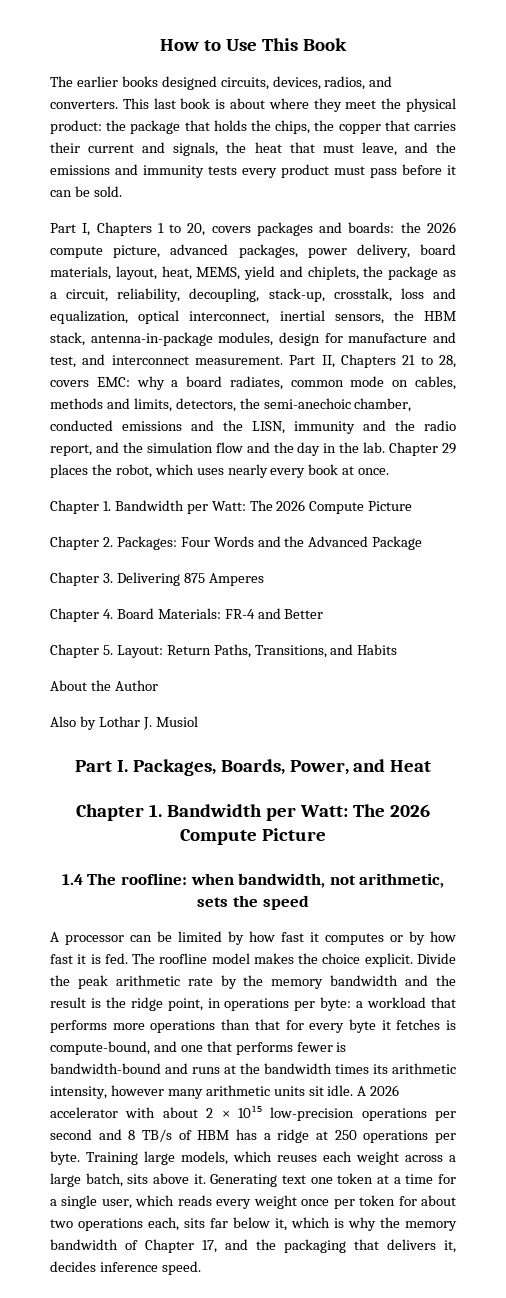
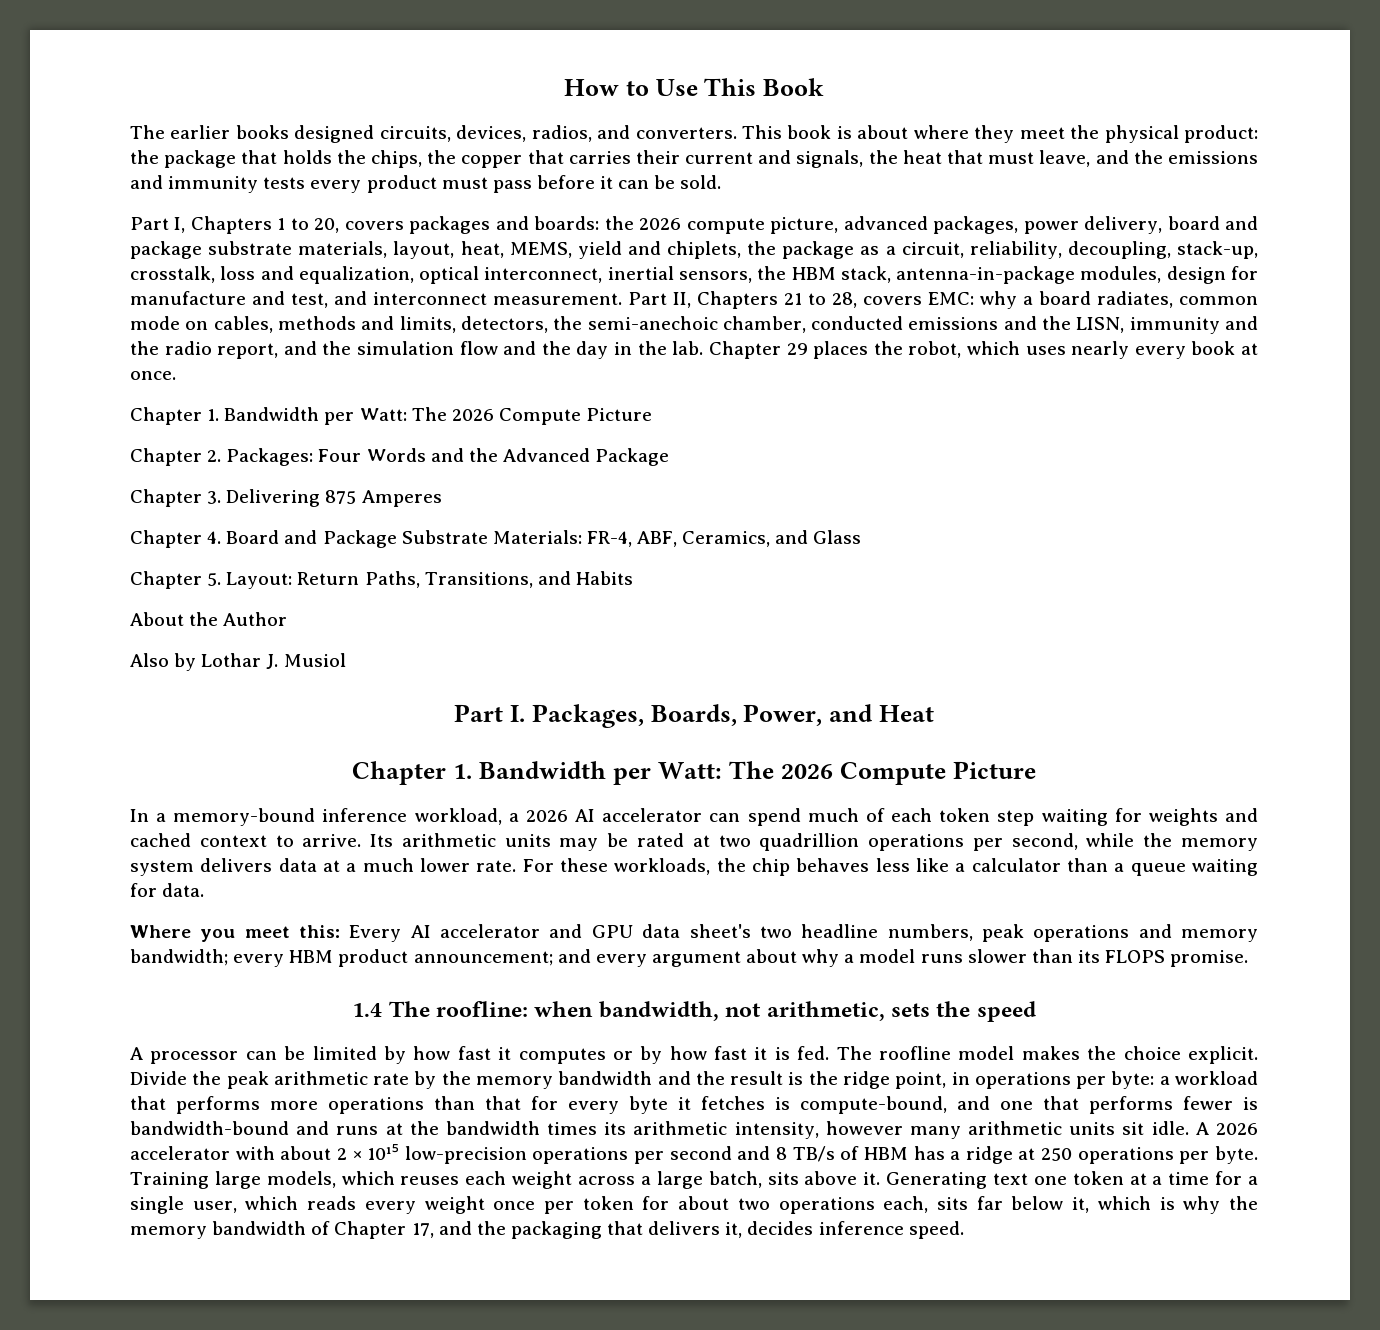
- This last book is about where they meet the physical product: the package that holds the chips, the copper that carries their current and signals, the heat that must leave, and the emissions and immunity tests every product must pass before it can be sold.
+ This book is about where they meet the physical product: the package that holds the chips, the copper that carries their current and signals, the heat that must leave, and the emissions and immunity tests every product must pass before it can be sold.
- Part I, Chapters 1 to 20, covers packages and boards: the 2026 compute picture, advanced packages, power delivery, board materials, layout, heat, MEMS, yield and chiplets, the package as a circuit, reliability, decoupling, stack-up, crosstalk, loss and equalization, optical interconnect, inertial sensors, the HBM stack, antenna-in-package modules, design for manufacture and test, and interconnect measurement.
+ Part I, Chapters 1 to 20, covers packages and boards: the 2026 compute picture, advanced packages, power delivery, board and package substrate materials, layout, heat, MEMS, yield and chiplets, the package as a circuit, reliability, decoupling, stack-up, crosstalk, loss and equalization, optical interconnect, inertial sensors, the HBM stack, antenna-in-package modules, design for manufacture and test, and interconnect measurement.
- Chapter 4. Board Materials: FR-4 and Better
+ Chapter 4. Board and Package Substrate Materials: FR-4, ABF, Ceramics, and Glass
+ In a memory-bound inference workload, a 2026 AI accelerator can spend much of each token step waiting for weights and cached context to arrive. Its arithmetic units may be rated at two quadrillion operations per second, while the memory system delivers data at a much lower rate. For these workloads, the chip behaves less like a calculator than a queue waiting for data.
+ Where you meet this: Every AI accelerator and GPU data sheet's two headline numbers, peak operations and memory bandwidth; every HBM product announcement; and every argument about why a model runs slower than its FLOPS promise.

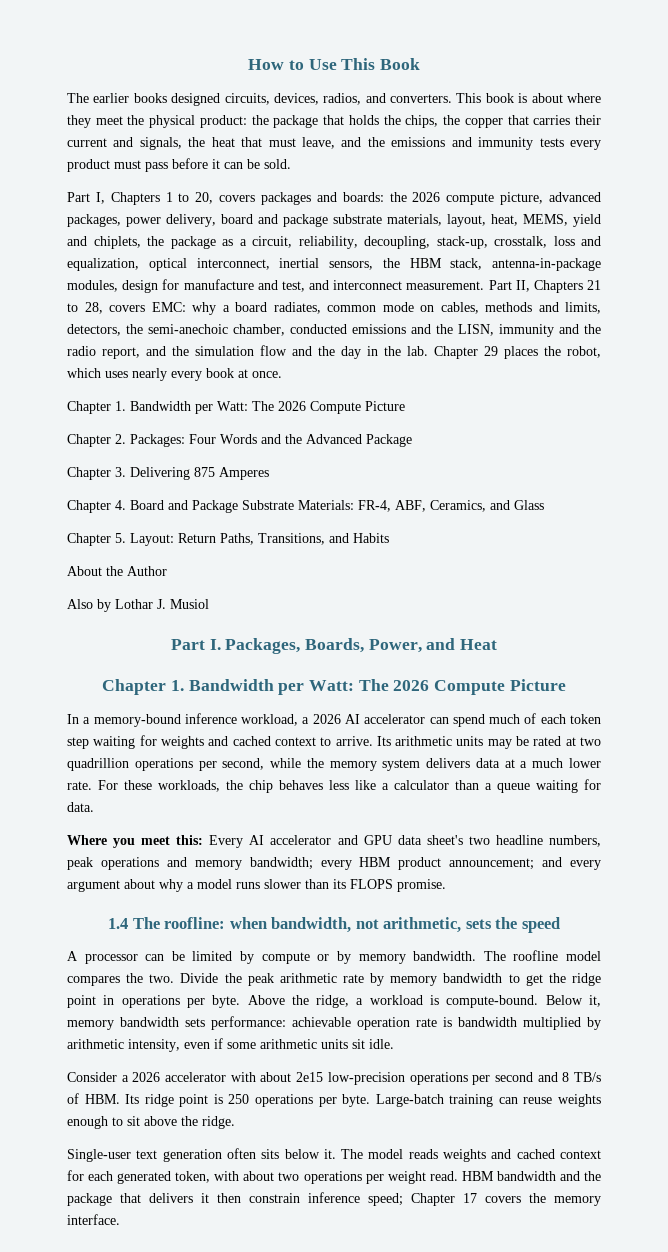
- A processor can be limited by how fast it computes or by how fast it is fed. The roofline model makes the choice explicit.
+ A processor can be limited by compute or by memory bandwidth. The roofline model compares the two.
- Divide the peak arithmetic rate by the memory bandwidth and the result is the ridge point, in operations per byte: a workload that performs more operations than that for every byte it fetches is compute-bound, and one that performs fewer is bandwidth-bound and runs at the bandwidth times its arithmetic intensity, however many arithmetic units sit idle. A 2026 accelerator with about 2 × 10¹⁵ low-precision operations per second and 8 TB/s of HBM has a ridge at 250 operations per byte. Training large models, which reuses each weight across a large batch, sits above it. Generating text one token at a time for a single user, which reads every weight once per token for about two operations each, sits far below it, which is why the memory bandwidth of Chapter 17, and the packaging that delivers it, decides inference speed.
+ Divide the peak arithmetic rate by memory bandwidth to get the ridge point in operations per byte. Above the ridge, a workload is compute-bound. Below it, memory bandwidth sets performance: achievable operation rate is bandwidth multiplied by arithmetic intensity, even if some arithmetic units sit idle.
+ Consider a 2026 accelerator with about 2e15 low-precision operations per second and 8 TB/s of HBM. Its ridge point is 250 operations per byte. Large-batch training can reuse weights enough to sit above the ridge.
+ Single-user text generation often sits below it. The model reads weights and cached context for each generated token, with about two operations per weight read. HBM bandwidth and the package that delivers it then constrain inference speed; Chapter 17 covers the memory interface.

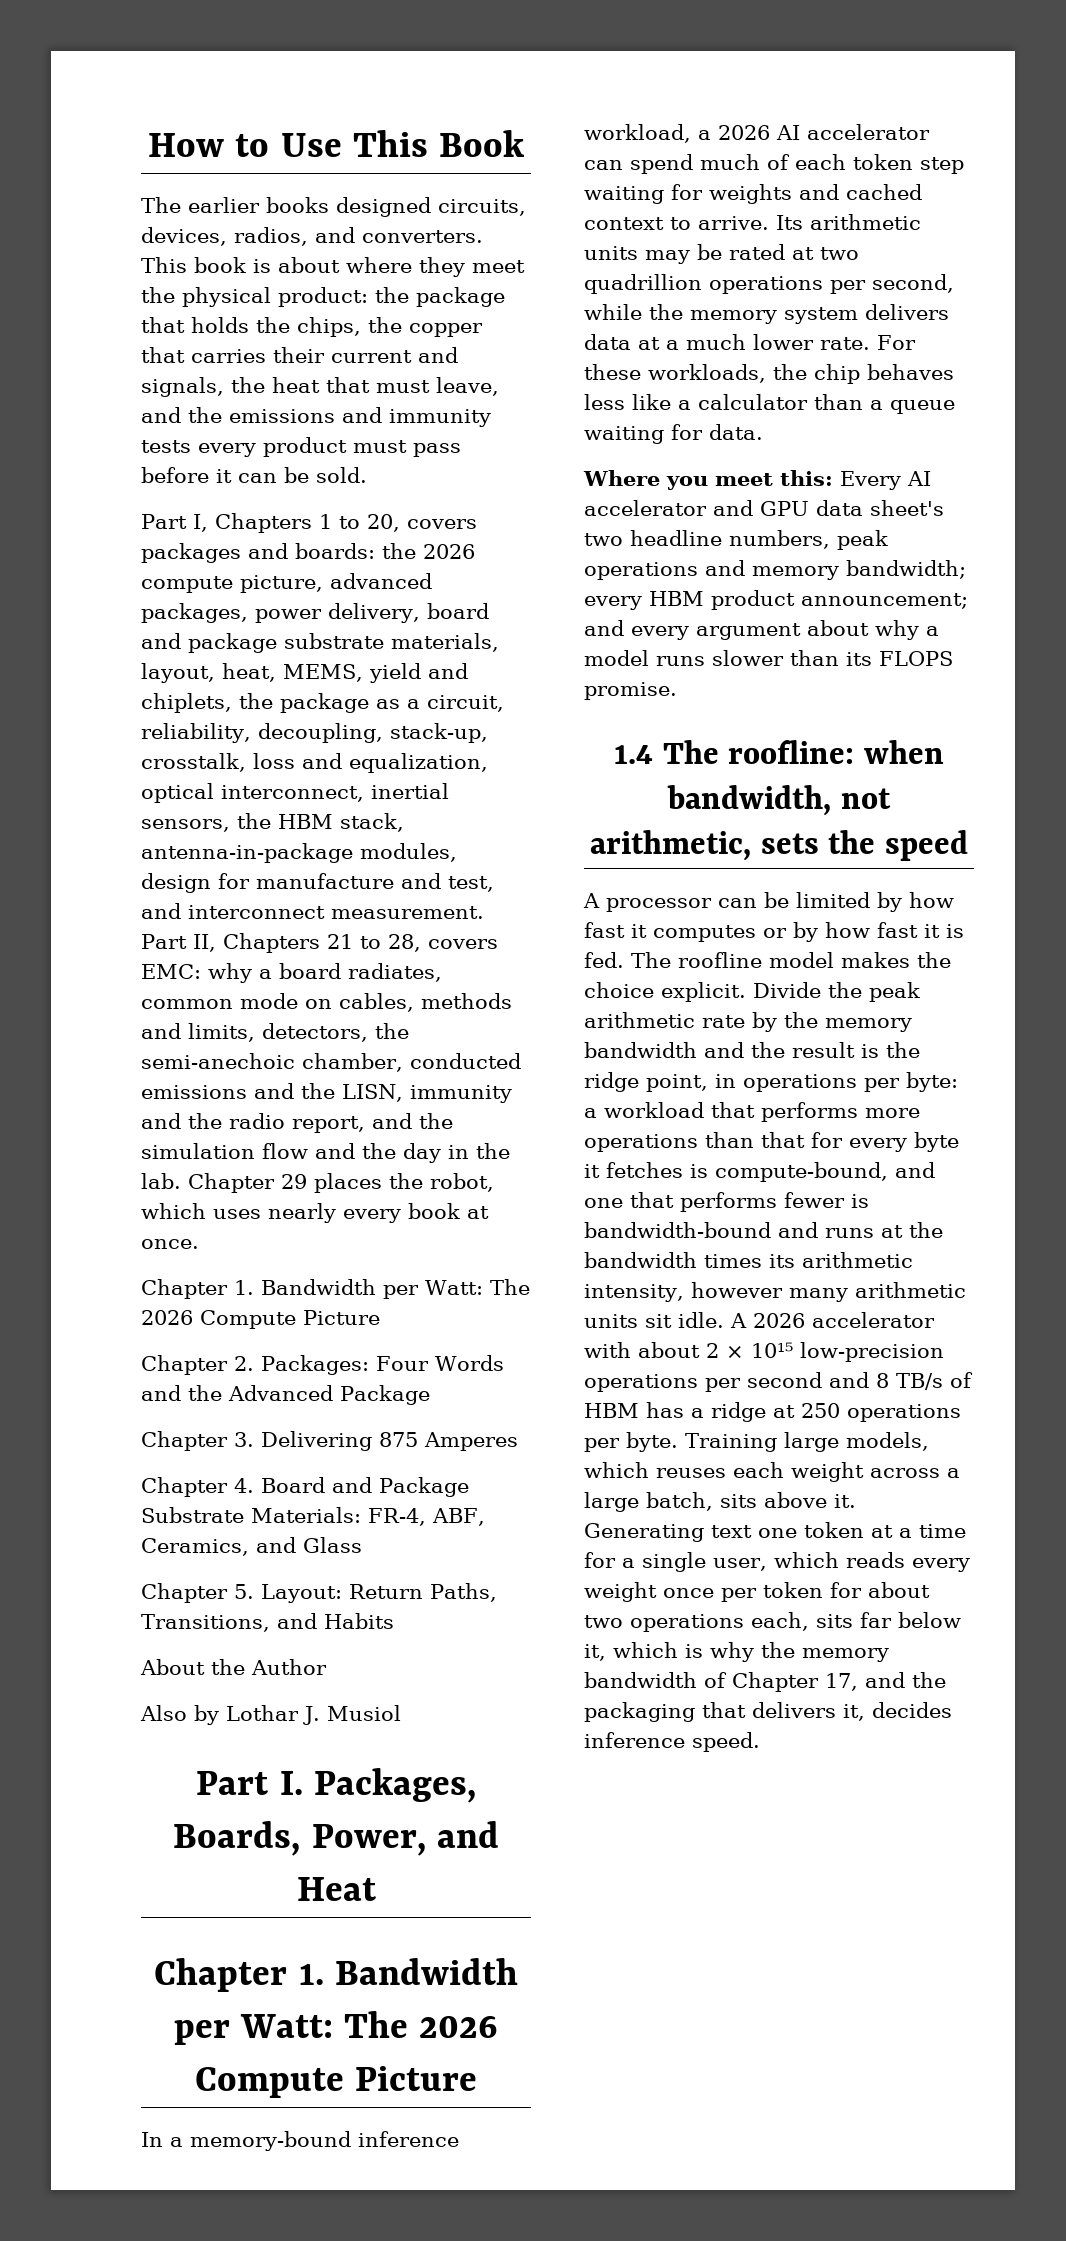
- A processor can be limited by compute or by memory bandwidth. The roofline model compares the two.
+ A processor can be limited by how fast it computes or by how fast it is fed. The roofline model makes the choice explicit.
- Divide the peak arithmetic rate by memory bandwidth to get the ridge point in operations per byte. Above the ridge, a workload is compute-bound. Below it, memory bandwidth sets performance: achievable operation rate is bandwidth multiplied by arithmetic intensity, even if some arithmetic units sit idle.
- Consider a 2026 accelerator with about 2e15 low-precision operations per second and 8 TB/s of HBM. Its ridge point is 250 operations per byte. Large-batch training can reuse weights enough to sit above the ridge.
- Single-user text generation often sits below it. The model reads weights and cached context for each generated token, with about two operations per weight read. HBM bandwidth and the package that delivers it then constrain inference speed; Chapter 17 covers the memory interface.
+ Divide the peak arithmetic rate by the memory bandwidth and the result is the ridge point, in operations per byte: a workload that performs more operations than that for every byte it fetches is compute-bound, and one that performs fewer is bandwidth-bound and runs at the bandwidth times its arithmetic intensity, however many arithmetic units sit idle. A 2026 accelerator with about 2 × 10¹⁵ low-precision operations per second and 8 TB/s of HBM has a ridge at 250 operations per byte. Training large models, which reuses each weight across a large batch, sits above it. Generating text one token at a time for a single user, which reads every weight once per token for about two operations each, sits far below it, which is why the memory bandwidth of Chapter 17, and the packaging that delivers it, decides inference speed.

